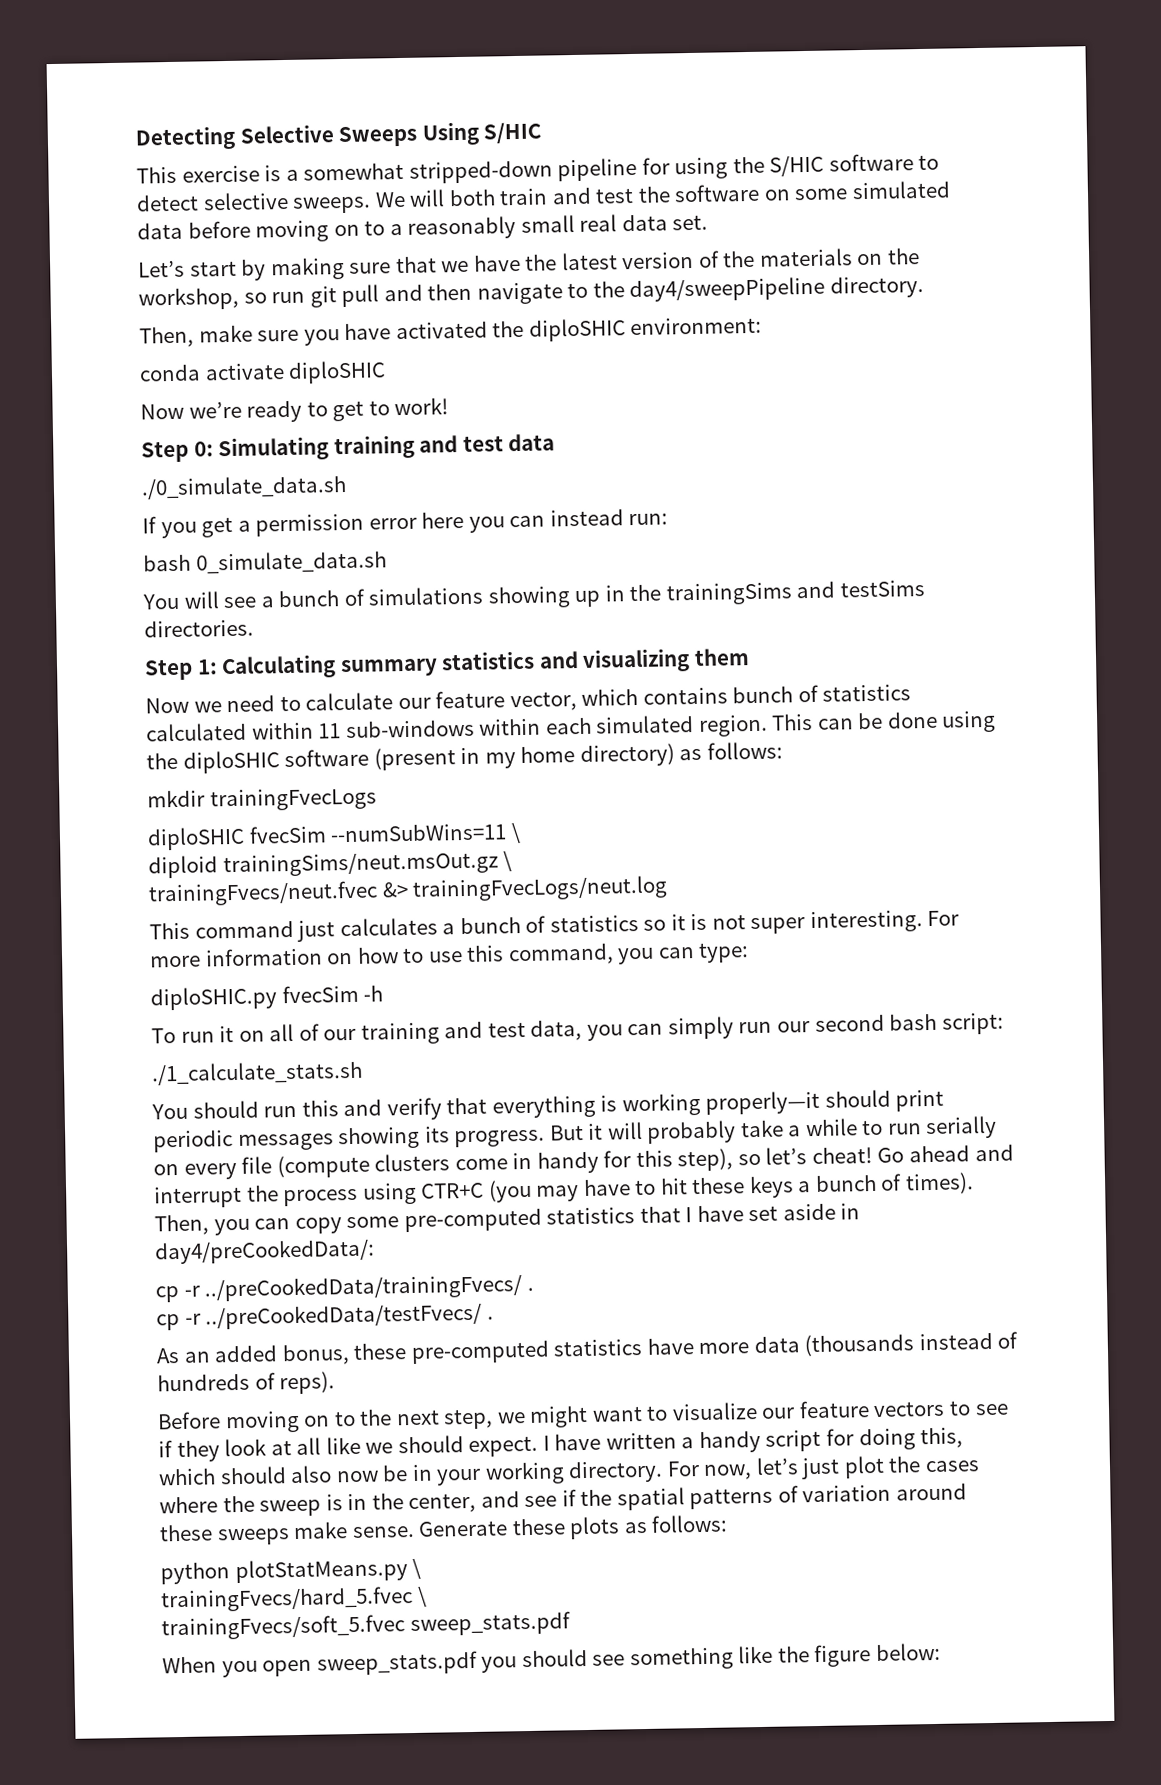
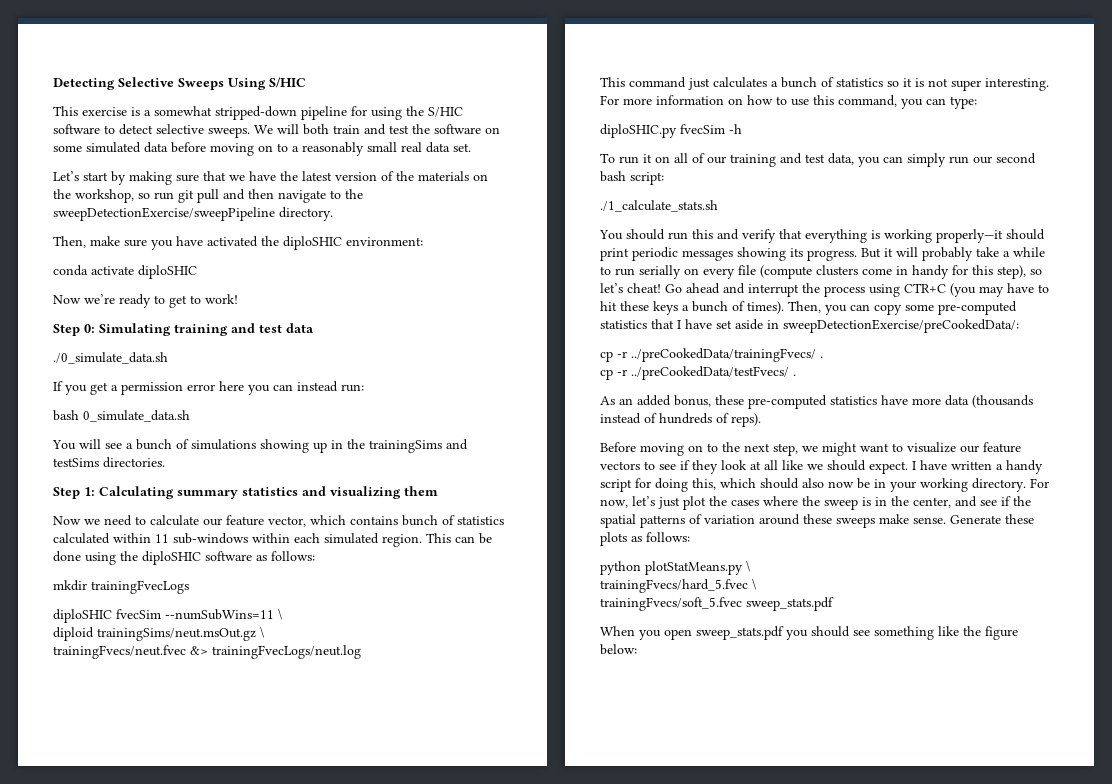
- Let’s start by making sure that we have the latest version of the materials on the workshop, so run git pull and then navigate to the day4/sweepPipeline directory.
+ Let’s start by making sure that we have the latest version of the materials on the workshop, so run git pull and then navigate to the sweepDetectionExercise/sweepPipeline directory.
- This can be done using the diploSHIC software (present in my home directory) as follows:
+ This can be done using the diploSHIC software as follows:
- Then, you can copy some pre-computed statistics that I have set aside in day4/preCookedData/:
+ Then, you can copy some pre-computed statistics that I have set aside in sweepDetectionExercise/preCookedData/:

